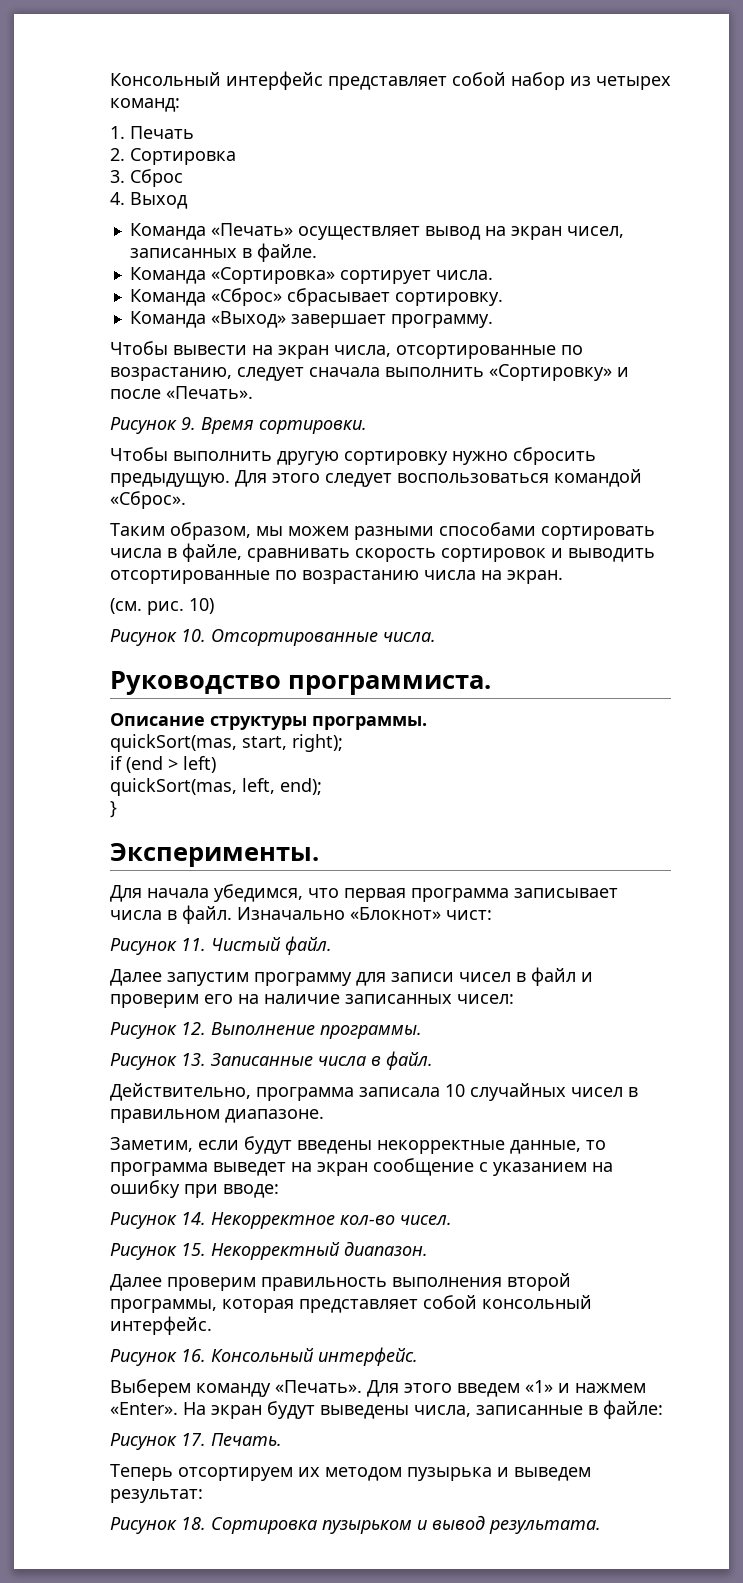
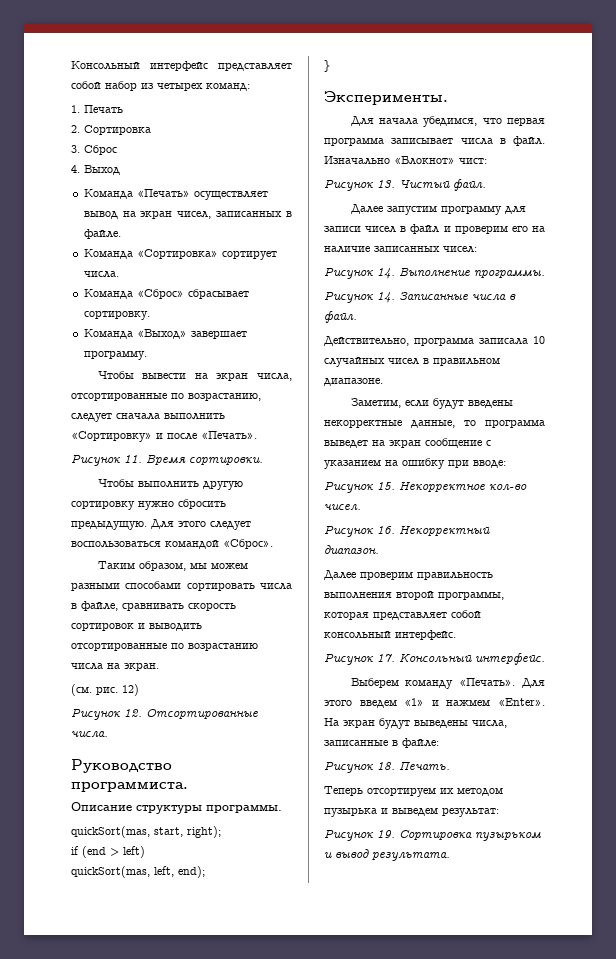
- Рисунок 9. Время сортировки.
+ Рисунок 11. Время сортировки.
- 10)
- Рисунок 10. Отсортированные числа.
+ 12)
+ Рисунок 12. Отсортированные числа.
- Рисунок 11. Чистый файл.
+ Рисунок 13. Чистый файл.
- Рисунок 12. Выполнение программы.
+ Рисунок 14. Выполнение программы.
- Рисунок 13. Записанные числа в файл.
+ Рисунок 14. Записанные числа в файл.
- Рисунок 14. Некорректное кол-во чисел.
+ Рисунок 15. Некорректное кол-во чисел.
- Рисунок 15. Некорректный диапазон.
+ Рисунок 16. Некорректный диапазон.
- Рисунок 16. Консольный интерфейс.
+ Рисунок 17. Консольный интерфейс.
- Рисунок 17. Печать.
+ Рисунок 18. Печать.
- Рисунок 18. Сортировка пузырьком и вывод результата.
+ Рисунок 19. Сортировка пузырьком и вывод результата.

